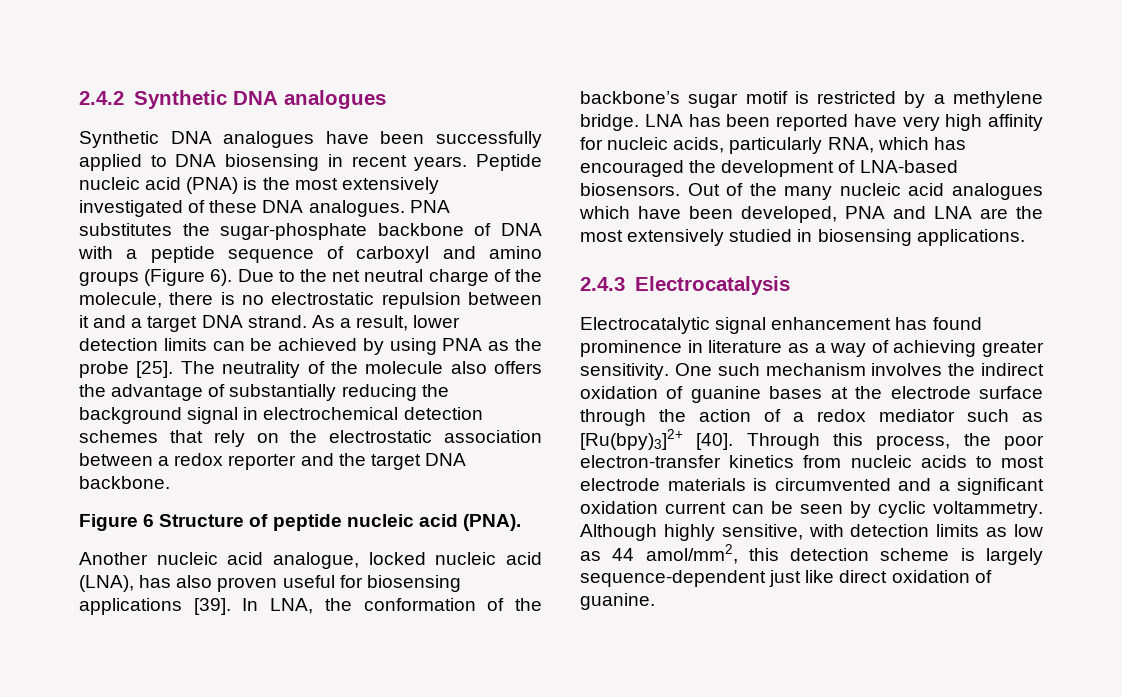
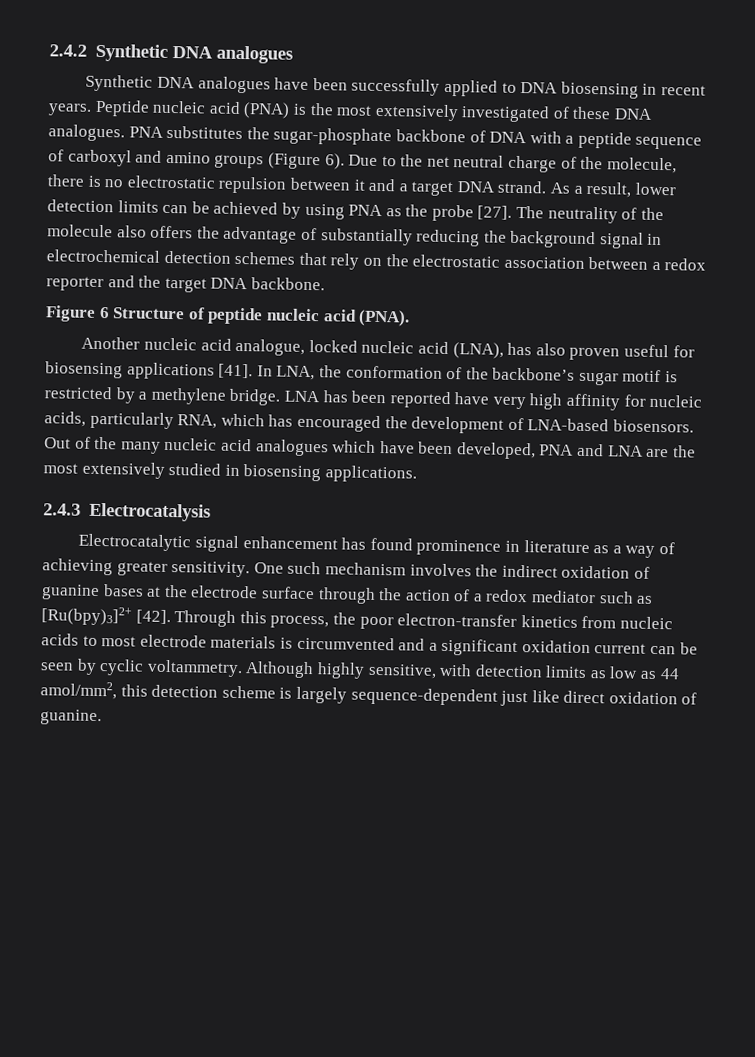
- As a result, lower detection limits can be achieved by using PNA as the probe [25].
+ As a result, lower detection limits can be achieved by using PNA as the probe [27].
- Another nucleic acid analogue, locked nucleic acid (LNA), has also proven useful for biosensing applications [39].
+ Another nucleic acid analogue, locked nucleic acid (LNA), has also proven useful for biosensing applications [41].
- One such mechanism involves the indirect oxidation of guanine bases at the electrode surface through the action of a redox mediator such as [Ru(bpy)3]2+ [40].
+ One such mechanism involves the indirect oxidation of guanine bases at the electrode surface through the action of a redox mediator such as [Ru(bpy)3]2+ [42].

